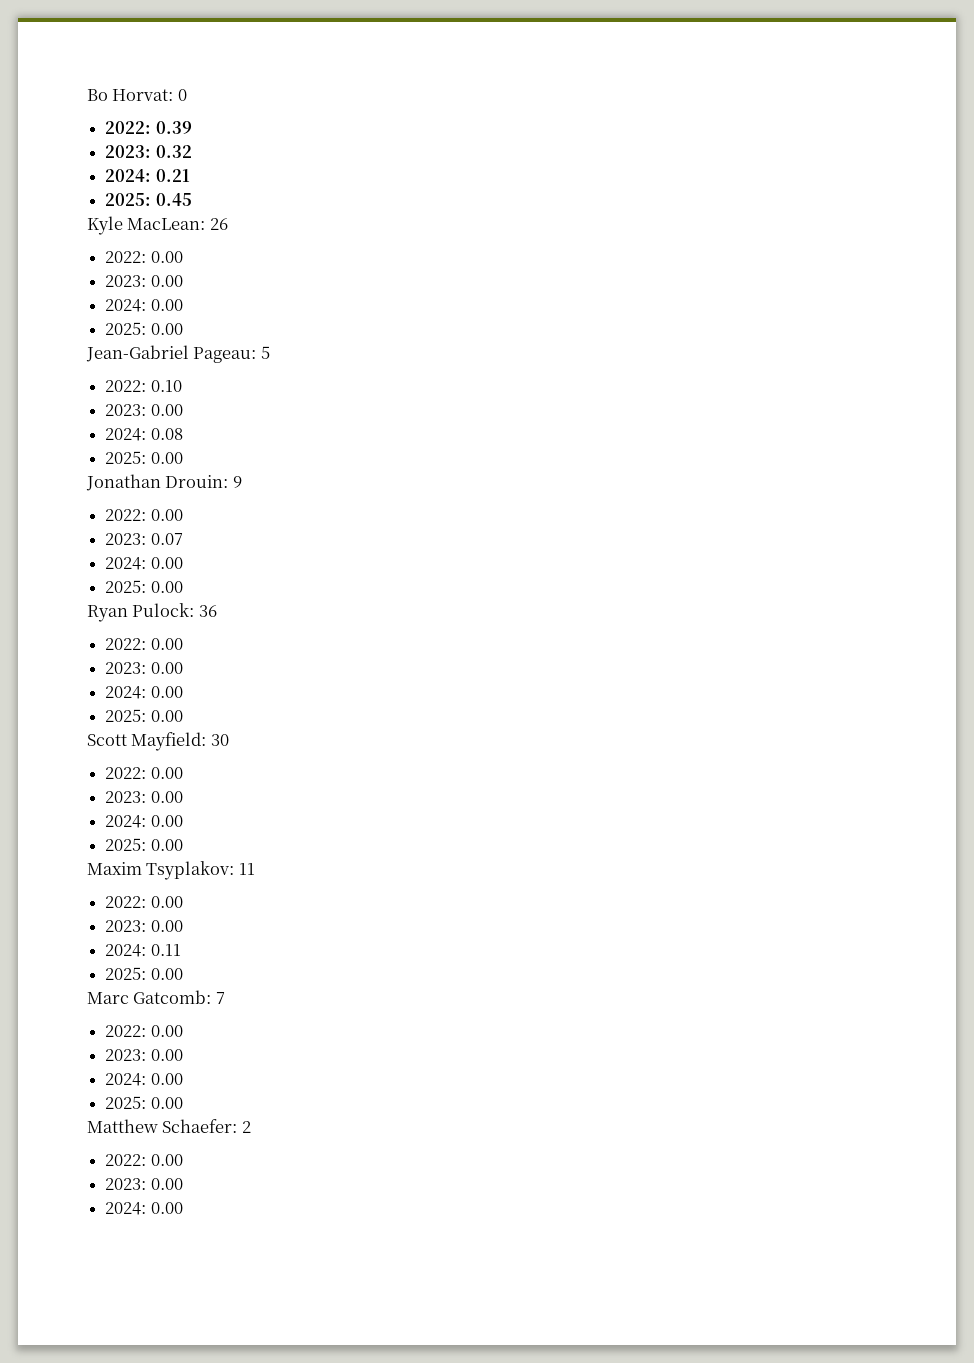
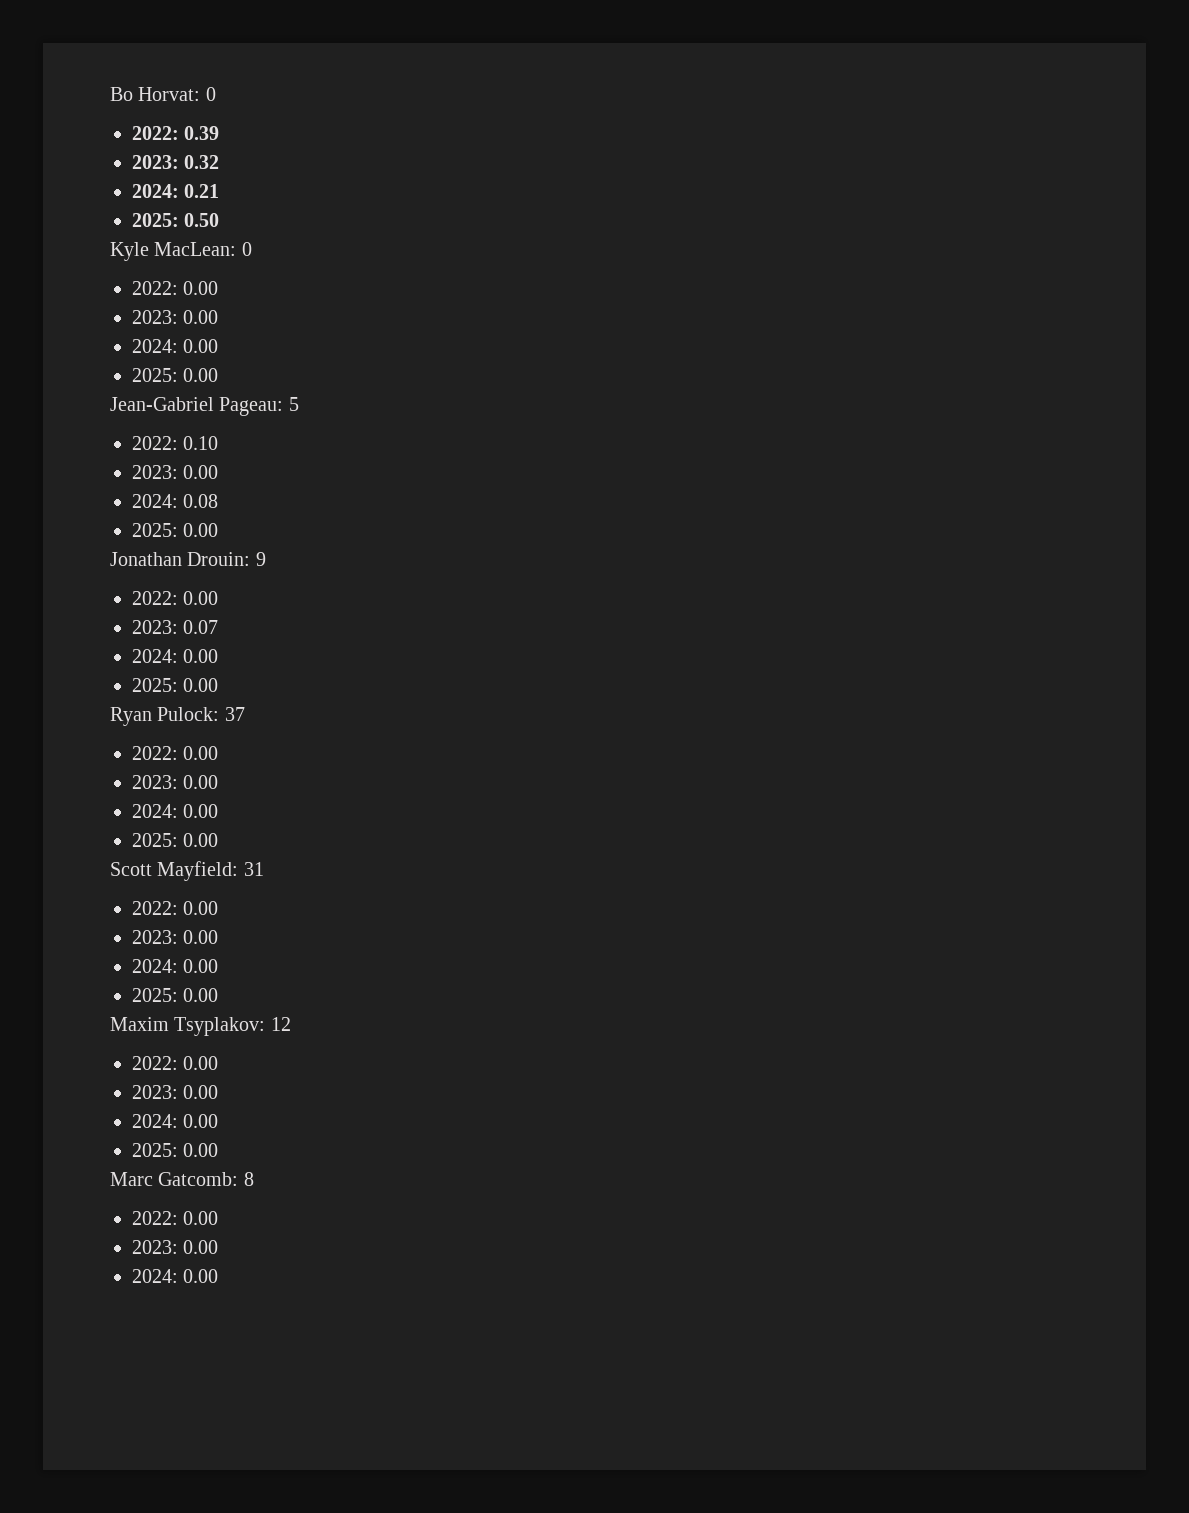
- 2025: 0.45
+ 2025: 0.50
- Kyle MacLean: 26
+ Kyle MacLean: 0
- Ryan Pulock: 36
+ Ryan Pulock: 37
- Scott Mayfield: 30
+ Scott Mayfield: 31
- Maxim Tsyplakov: 11
- 2022: 0.00
- 2023: 0.00
- 2024: 0.11
- 2025: 0.00
- Marc Gatcomb: 7
+ Maxim Tsyplakov: 12
  2022: 0.00
  2023: 0.00
  2024: 0.00
  2025: 0.00
- Matthew Schaefer: 2
+ Marc Gatcomb: 8

